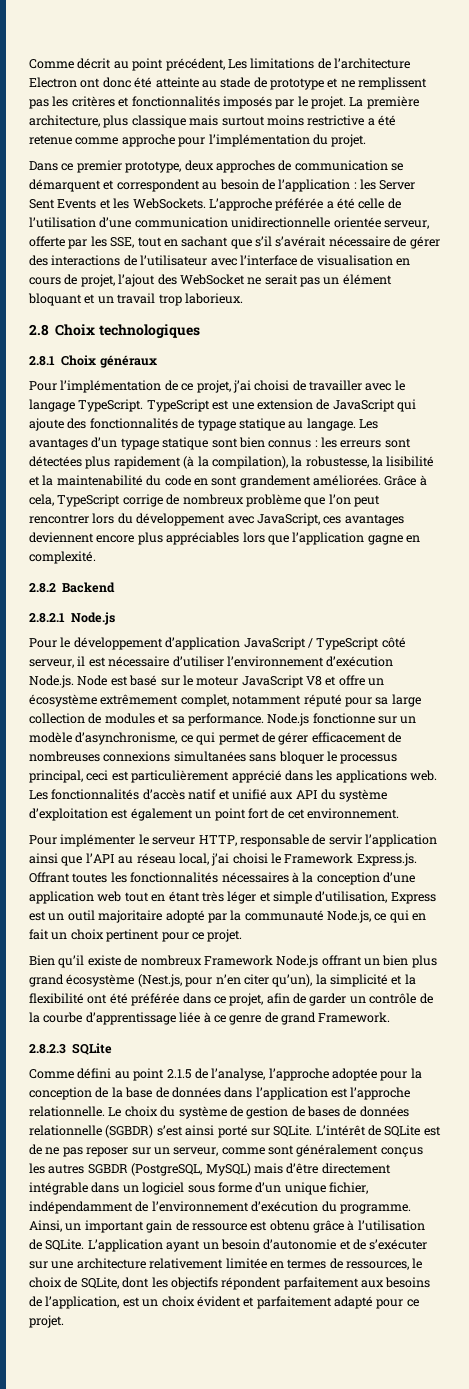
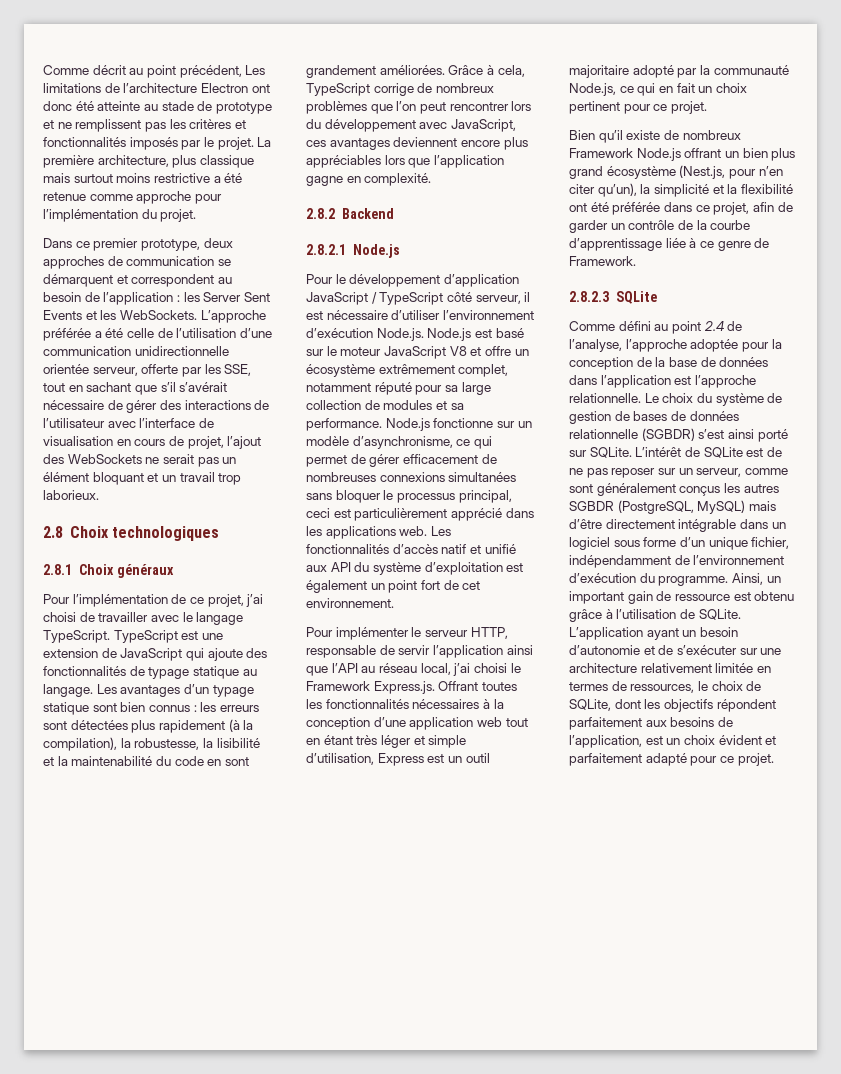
- L’approche préférée a été celle de l’utilisation d’une communication unidirectionnelle orientée serveur, offerte par les SSE, tout en sachant que s’il s’avérait nécessaire de gérer des interactions de l’utilisateur avec l’interface de visualisation en cours de projet, l’ajout des WebSocket ne serait pas un élément bloquant et un travail trop laborieux.
+ L’approche préférée a été celle de l’utilisation d’une communication unidirectionnelle orientée serveur, offerte par les SSE, tout en sachant que s’il s’avérait nécessaire de gérer des interactions de l’utilisateur avec l’interface de visualisation en cours de projet, l’ajout des WebSockets ne serait pas un élément bloquant et un travail trop laborieux.
- Grâce à cela, TypeScript corrige de nombreux problème que l’on peut rencontrer lors du développement avec JavaScript, ces avantages deviennent encore plus appréciables lors que l’application gagne en complexité.
+ Grâce à cela, TypeScript corrige de nombreux problèmes que l’on peut rencontrer lors du développement avec JavaScript, ces avantages deviennent encore plus appréciables lors que l’application gagne en complexité.
- Pour le développement d’application JavaScript / TypeScript côté serveur, il est nécessaire d’utiliser l’environnement d’exécution Node.js. Node est basé sur le moteur JavaScript V8 et offre un écosystème extrêmement complet, notamment réputé pour sa large collection de modules et sa performance.
+ Pour le développement d’application JavaScript / TypeScript côté serveur, il est nécessaire d’utiliser l’environnement d’exécution Node.js. Node.js est basé sur le moteur JavaScript V8 et offre un écosystème extrêmement complet, notamment réputé pour sa large collection de modules et sa performance.
- Bien qu’il existe de nombreux Framework Node.js offrant un bien plus grand écosystème (Nest.js, pour n’en citer qu’un), la simplicité et la flexibilité ont été préférée dans ce projet, afin de garder un contrôle de la courbe d’apprentissage liée à ce genre de grand Framework.
+ Bien qu’il existe de nombreux Framework Node.js offrant un bien plus grand écosystème (Nest.js, pour n’en citer qu’un), la simplicité et la flexibilité ont été préférée dans ce projet, afin de garder un contrôle de la courbe d’apprentissage liée à ce genre de Framework.
- Comme défini au point 2.1.5 de l’analyse, l’approche adoptée pour la conception de la base de données dans l’application est l’approche relationnelle.
+ Comme défini au point 2.4 de l’analyse, l’approche adoptée pour la conception de la base de données dans l’application est l’approche relationnelle.

